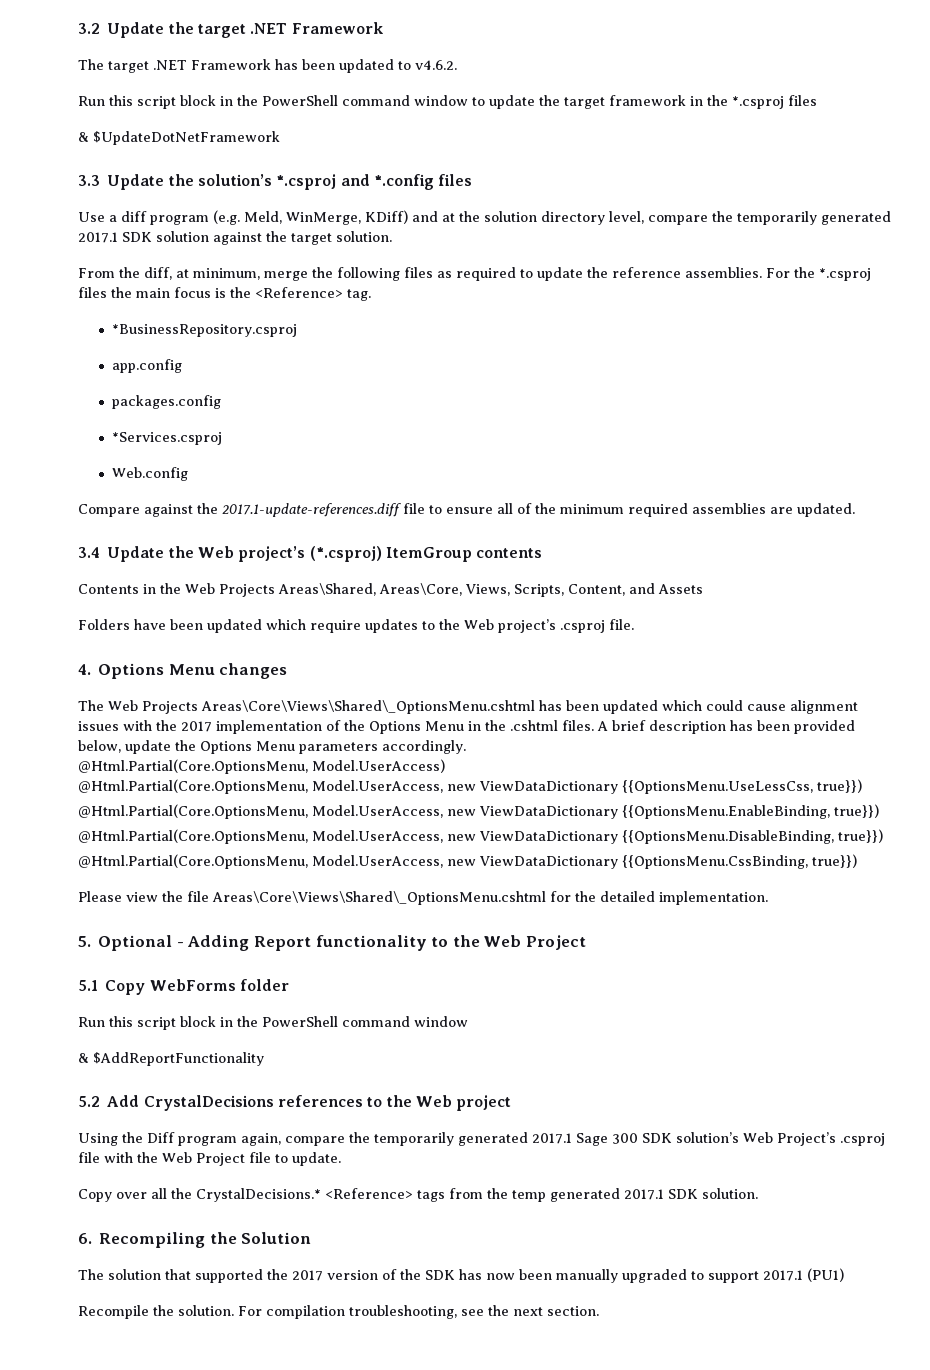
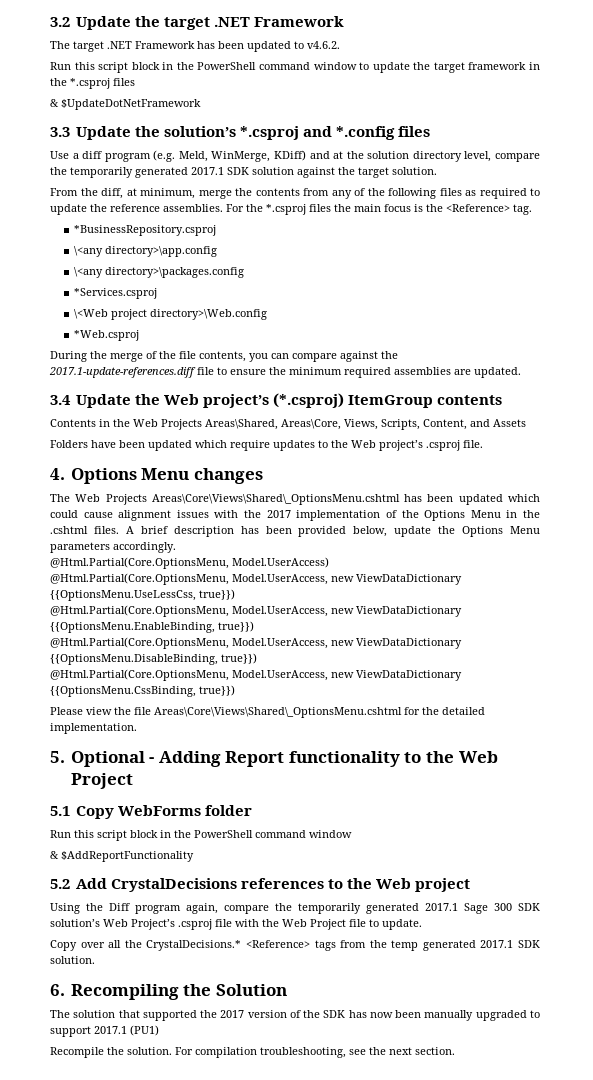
- From the diff, at minimum, merge the following files as required to update the reference assemblies.
+ From the diff, at minimum, merge the contents from any of the following files as required to update the reference assemblies.
- app.config
- packages.config
+ \<any directory>\app.config
+ \<any directory>\packages.config
  *Services.csproj
- Web.config
- Compare against the 2017.1-update-references.diff file to ensure all of the minimum required assemblies are updated.
+ \<Web project directory>\Web.config
+ *Web.csproj
+ During the merge of the file contents, you can compare against the 2017.1-update-references.diff file to ensure the minimum required assemblies are updated.

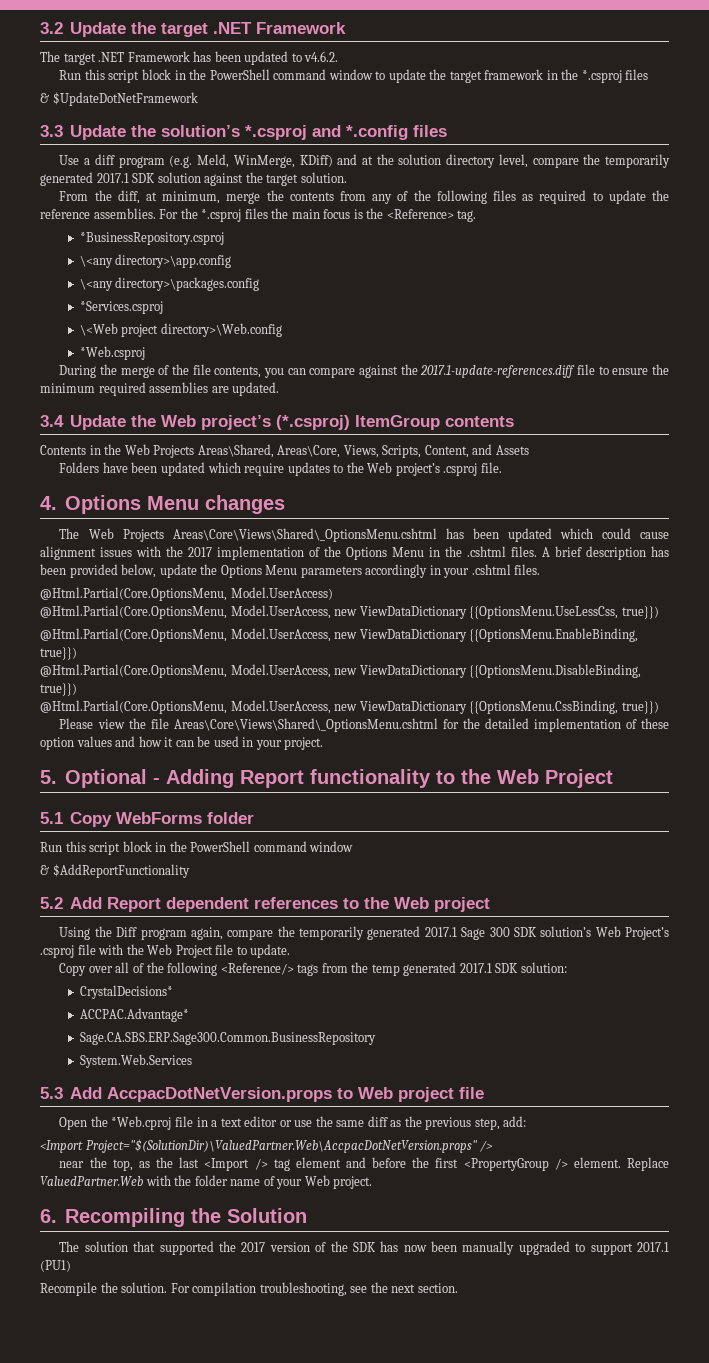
- A brief description has been provided below, update the Options Menu parameters accordingly.
+ A brief description has been provided below, update the Options Menu parameters accordingly in your .cshtml files.
- Please view the file Areas\Core\Views\Shared\_OptionsMenu.cshtml for the detailed implementation.
+ Please view the file Areas\Core\Views\Shared\_OptionsMenu.cshtml for the detailed implementation of these option values and how it can be used in your project.
- 5.2 Add CrystalDecisions references to the Web project
+ 5.2 Add Report dependent references to the Web project
- Copy over all the CrystalDecisions.* <Reference> tags from the temp generated 2017.1 SDK solution.
+ Copy over all of the following <Reference/> tags from the temp generated 2017.1 SDK solution:
+ CrystalDecisions*
+ ACCPAC.Advantage*
+ Sage.CA.SBS.ERP.Sage300.Common.BusinessRepository
+ System.Web.Services
+ 5.3 Add AccpacDotNetVersion.props to Web project file
+ Open the *Web.cproj file in a text editor or use the same diff as the previous step, add:
+ <Import Project="$(SolutionDir)\ValuedPartner.Web\AccpacDotNetVersion.props" />
+ near the top, as the last <Import /> tag element and before the first <PropertyGroup /> element. Replace ValuedPartner.Web with the folder name of your Web project.

